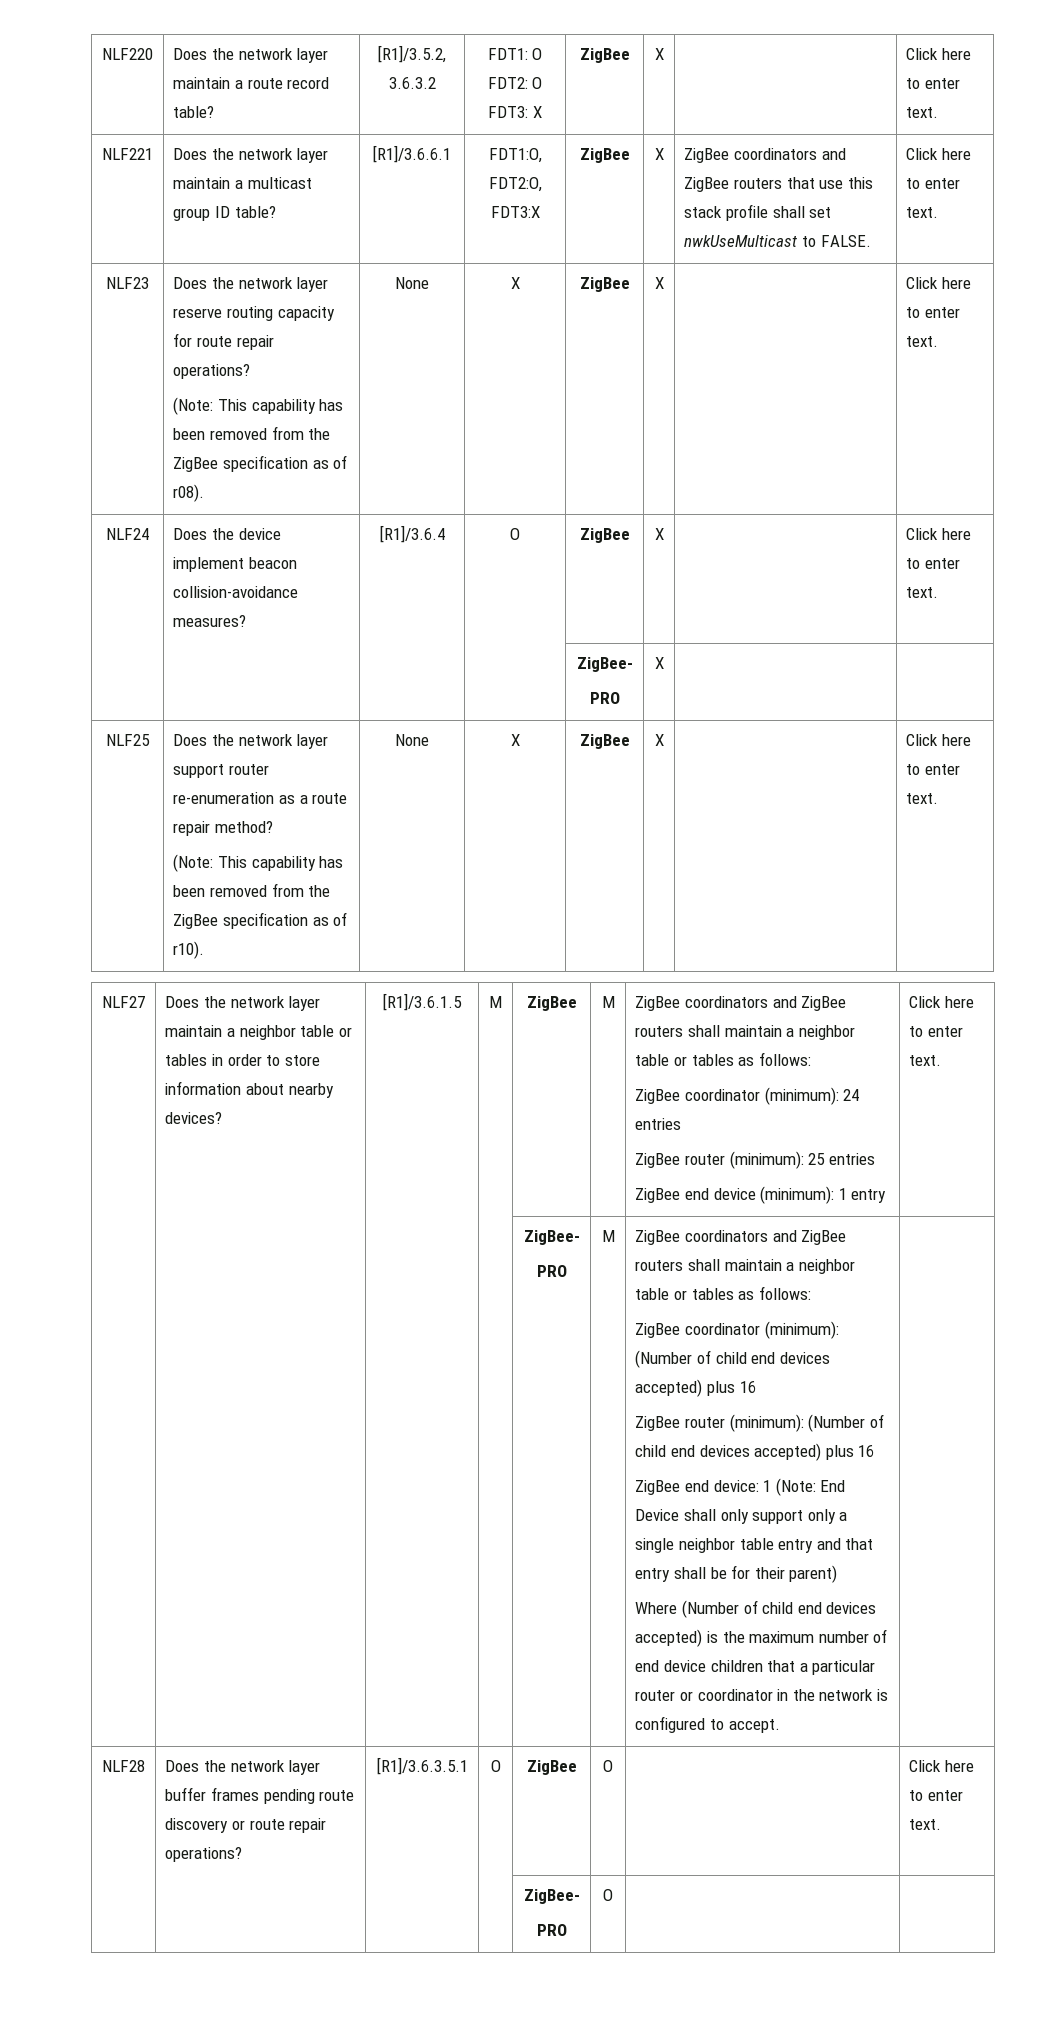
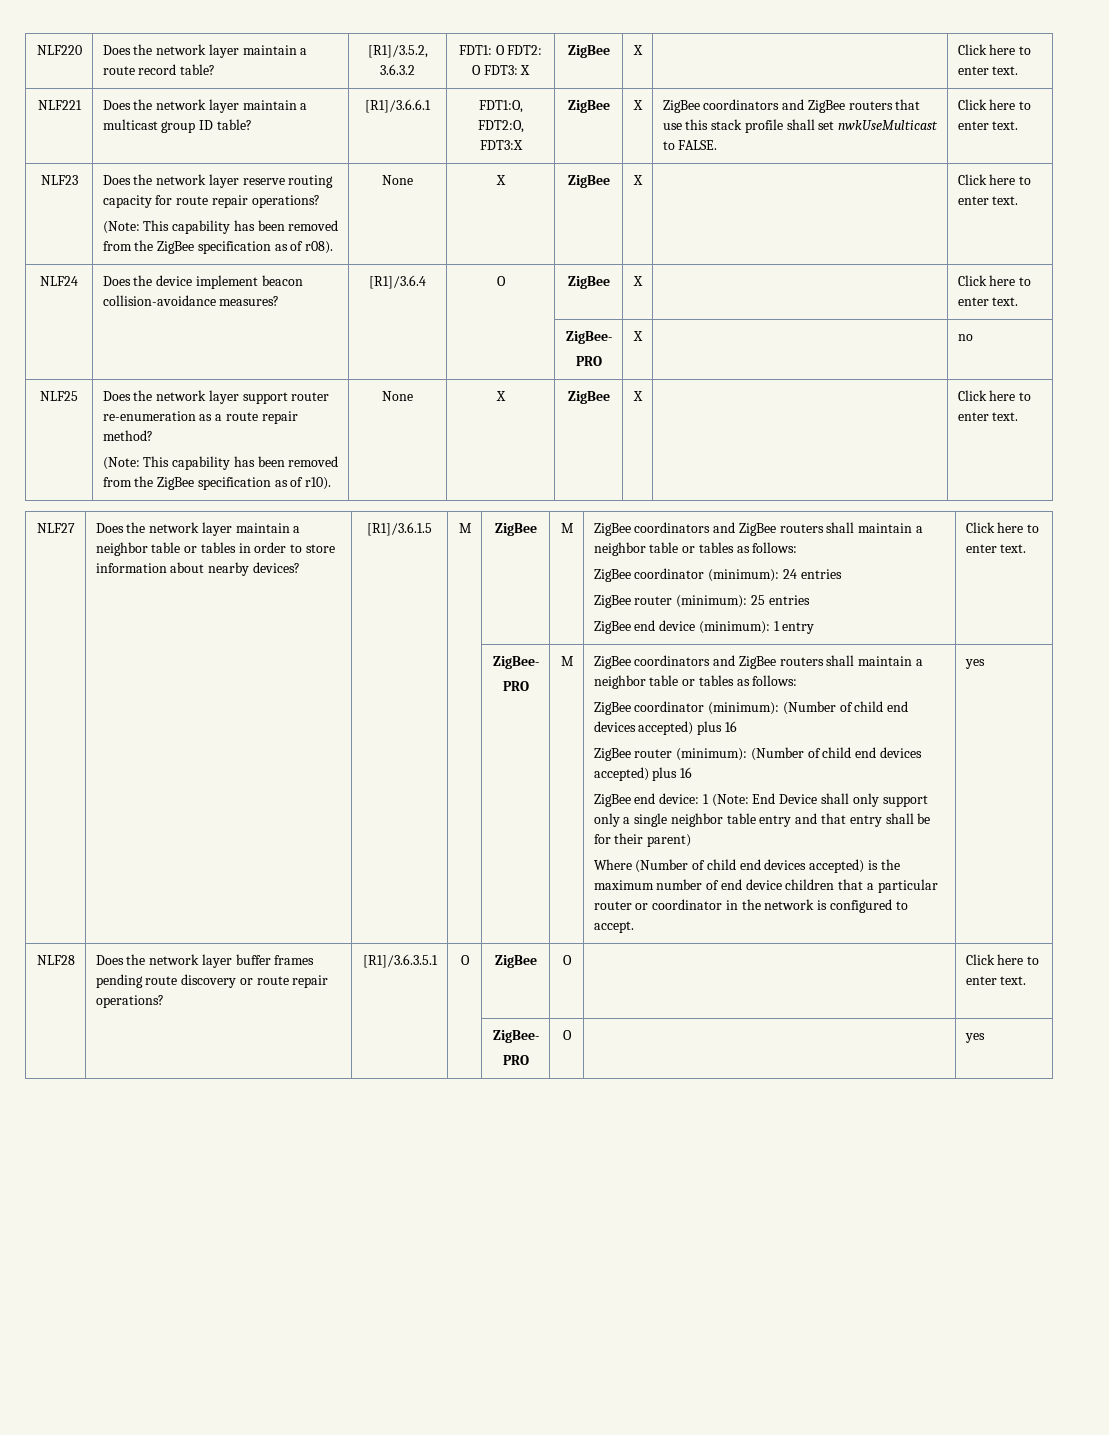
  NLF24 | Does the device implement beacon collision-avoidance measures? | [R1]/3.6.4 | O | ZigBee | X | | Click here to enter text.
  | | | | ZigBee-
- PRO | X | |
+ PRO | X | | no
- Where (Number of child end devices accepted) is the maximum number of end device children that a particular router or coordinator in the network is configured to accept.
+ Where (Number of child end devices accepted) is the maximum number of end device children that a particular router or coordinator in the network is configured to accept. | yes
  NLF28 | Does the network layer buffer frames pending route discovery or route repair operations? | [R1]/3.6.3.5.1 | O | ZigBee | O | | Click here to enter text.
  | | | | ZigBee-
- PRO | O | |
+ PRO | O | | yes

